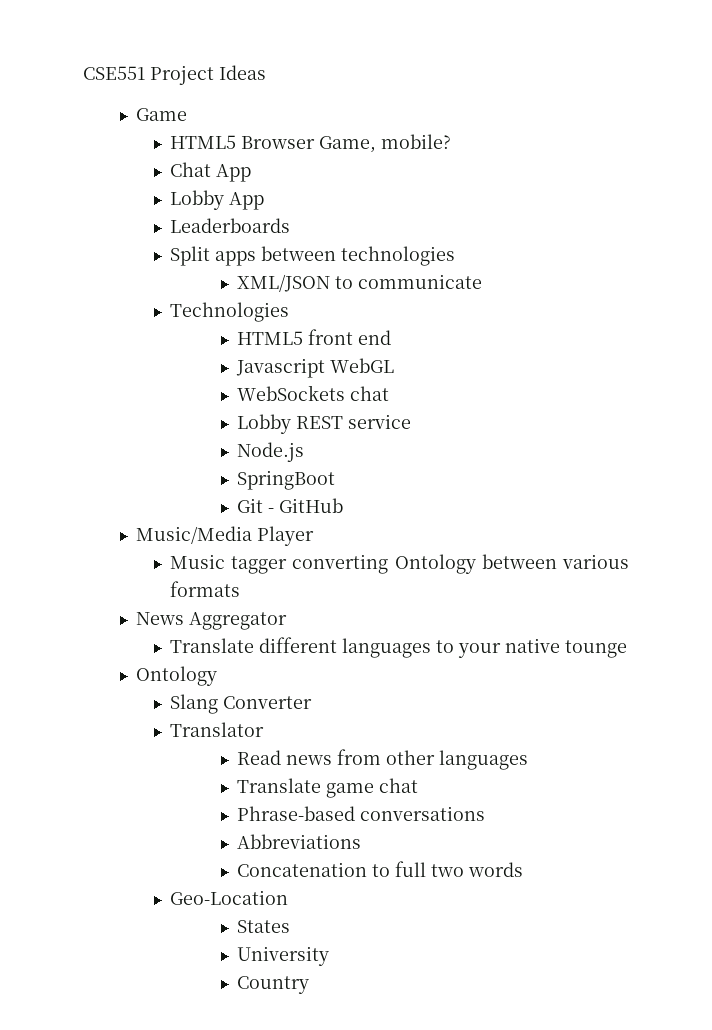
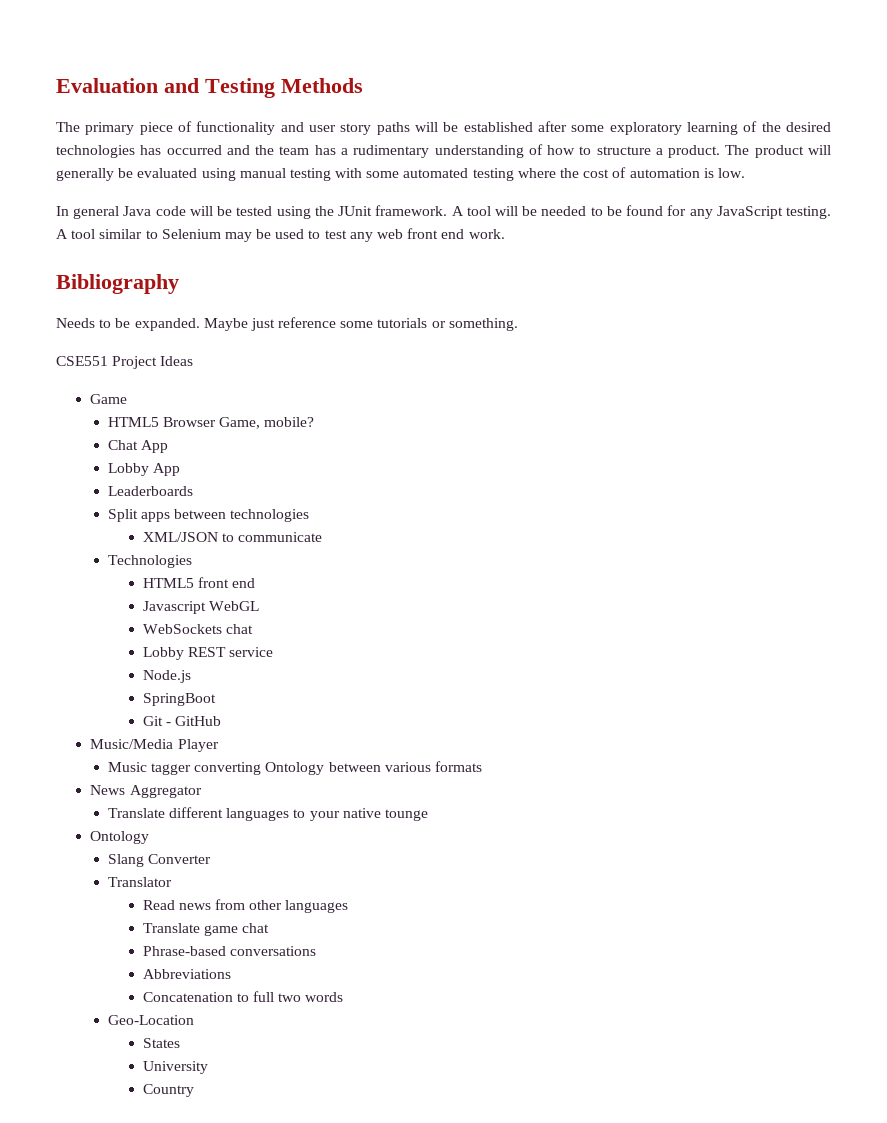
+ Evaluation and Testing Methods
+ The primary piece of functionality and user story paths will be established after some exploratory learning of the desired technologies has occurred and the team has a rudimentary understanding of how to structure a product. The product will generally be evaluated using manual testing with some automated testing where the cost of automation is low.
+ In general Java code will be tested using the JUnit framework. A tool will be needed to be found for any JavaScript testing. A tool similar to Selenium may be used to test any web front end work.
+ Bibliography
+ Needs to be expanded. Maybe just reference some tutorials or something.

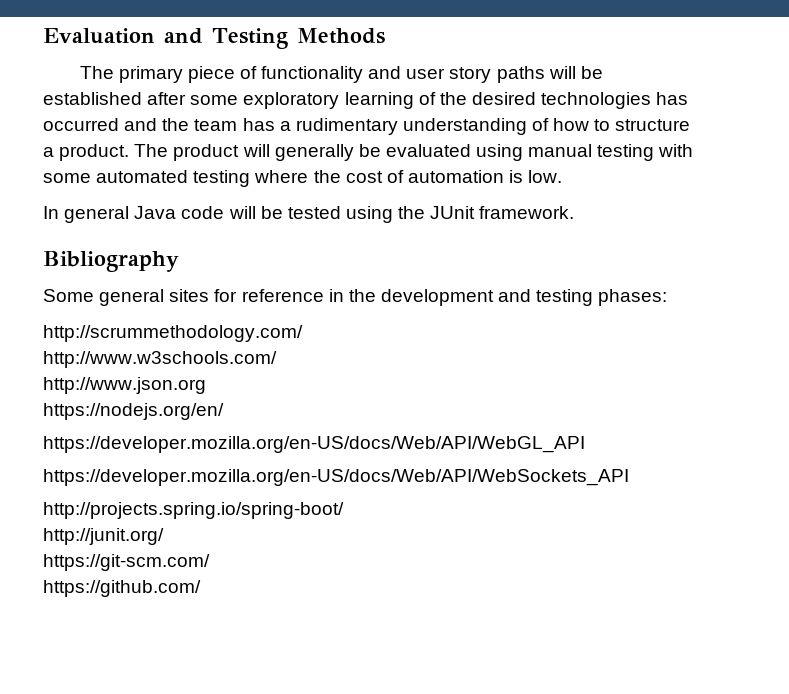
- In general Java code will be tested using the JUnit framework. A tool will be needed to be found for any JavaScript testing. A tool similar to Selenium may be used to test any web front end work.
+ In general Java code will be tested using the JUnit framework.
  Bibliography
- Needs to be expanded. Maybe just reference some tutorials or something.
- CSE551 Project Ideas
- Game
- HTML5 Browser Game, mobile?
- Chat App
- Lobby App
- Leaderboards
- Split apps between technologies
- XML/JSON to communicate
- Technologies
- HTML5 front end
- Javascript WebGL
- WebSockets chat
- Lobby REST service
- Node.js
- SpringBoot
- Git - GitHub
- Music/Media Player
- Music tagger converting Ontology between various formats
- News Aggregator
- Translate different languages to your native tounge
- Ontology
- Slang Converter
- Translator
- Read news from other languages
- Translate game chat
- Phrase-based conversations
- Abbreviations
- Concatenation to full two words
- Geo-Location
- States
- University
- Country
+ Some general sites for reference in the development and testing phases:
+ http://scrummethodology.com/
+ http://www.w3schools.com/
+ http://www.json.org
+ https://nodejs.org/en/
+ https://developer.mozilla.org/en-US/docs/Web/API/WebGL_API
+ https://developer.mozilla.org/en-US/docs/Web/API/WebSockets_API
+ http://projects.spring.io/spring-boot/
+ http://junit.org/
+ https://git-scm.com/
+ https://github.com/

